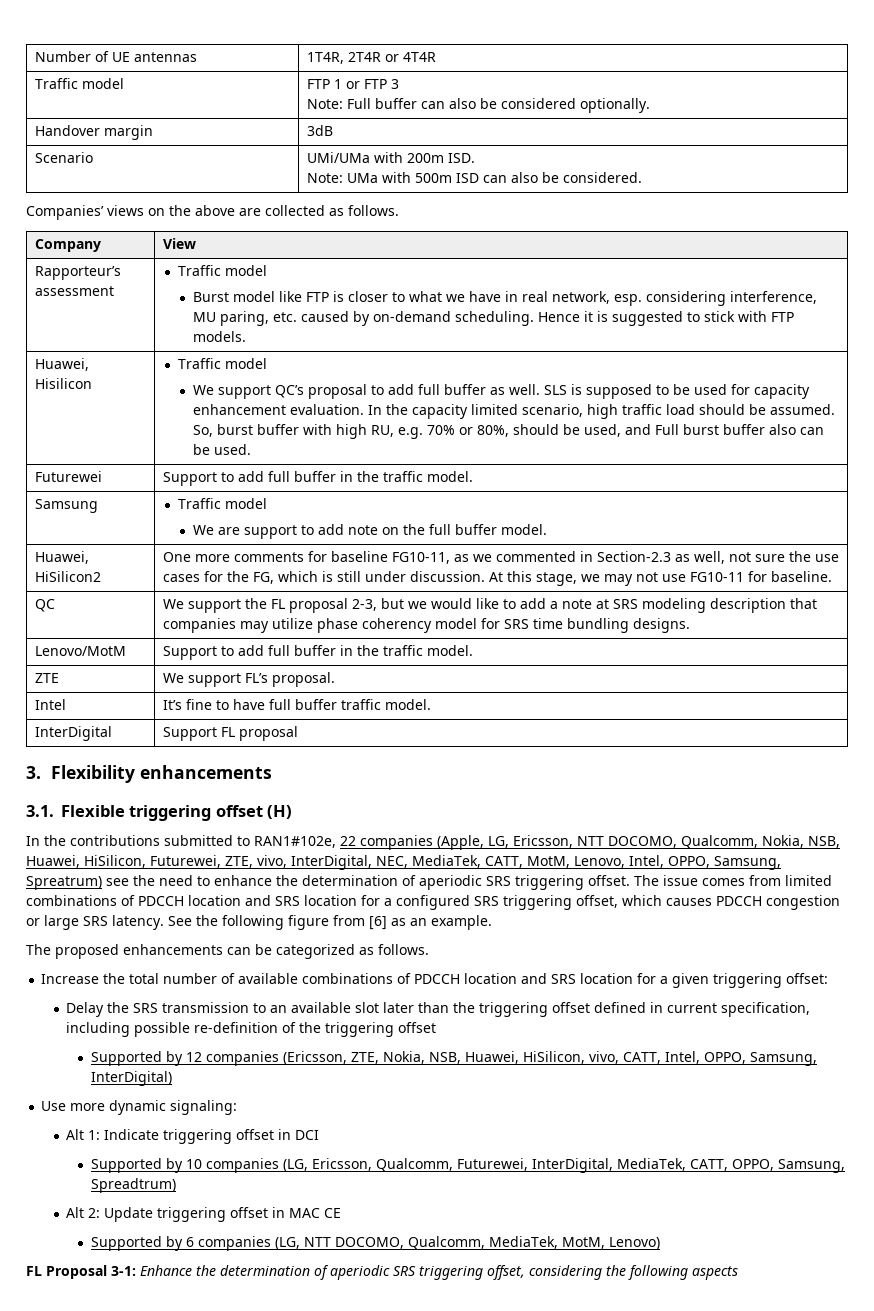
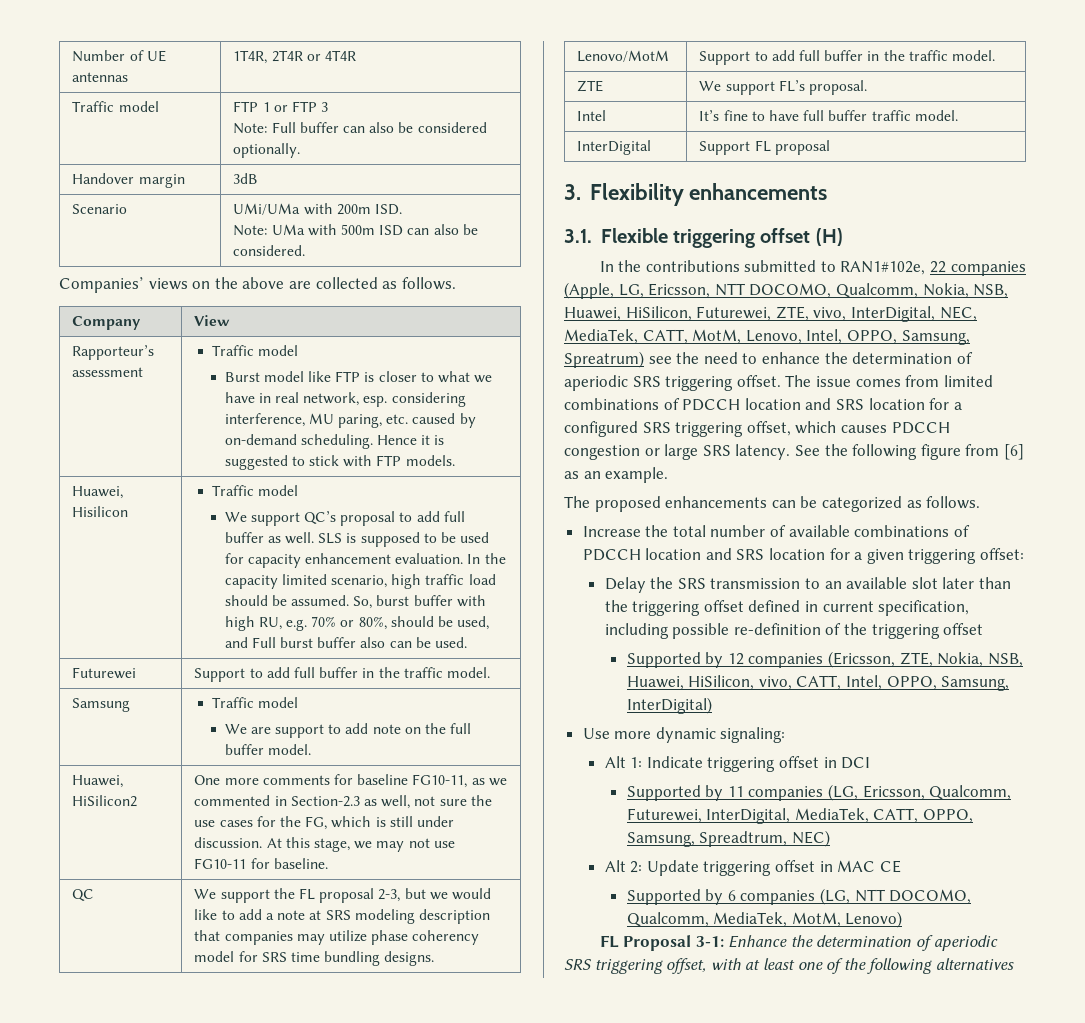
- Supported by 10 companies (LG, Ericsson, Qualcomm, Futurewei, InterDigital, MediaTek, CATT, OPPO, Samsung, Spreadtrum)
+ Supported by 11 companies (LG, Ericsson, Qualcomm, Futurewei, InterDigital, MediaTek, CATT, OPPO, Samsung, Spreadtrum, NEC)
- FL Proposal 3-1: Enhance the determination of aperiodic SRS triggering offset, considering the following aspects
+ FL Proposal 3-1: Enhance the determination of aperiodic SRS triggering offset, with at least one of the following alternatives

